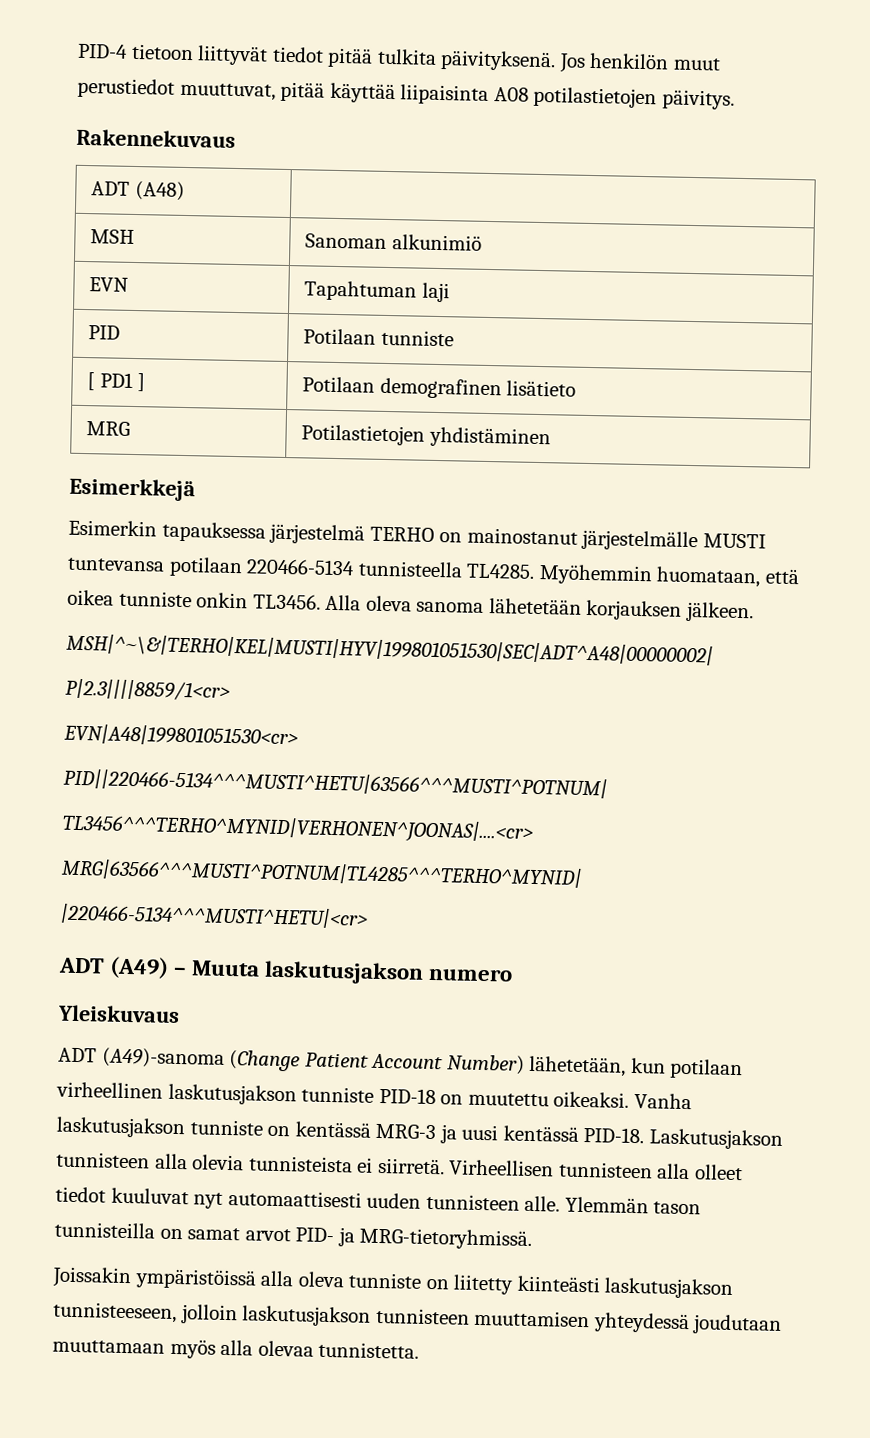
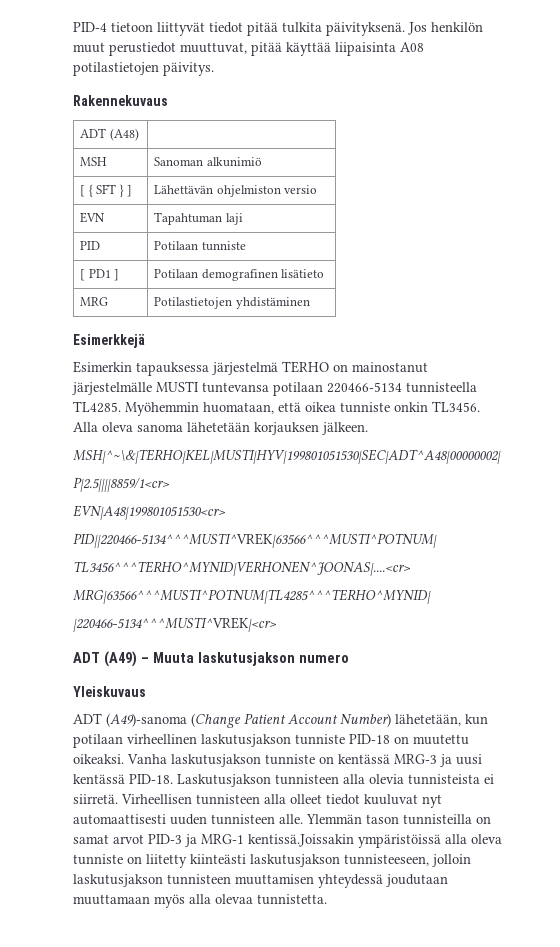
+ [ { SFT } ] | Lähettävän ohjelmiston versio
- P|2.3||||8859/1<cr>
+ P|2.5||||8859/1<cr>
- PID||220466-5134^^^MUSTI^HETU|63566^^^MUSTI^POTNUM|
+ PID||220466-5134^^^MUSTI^VREK|63566^^^MUSTI^POTNUM|
- |220466-5134^^^MUSTI^HETU|<cr>
+ |220466-5134^^^MUSTI^VREK|<cr>
- Ylemmän tason tunnisteilla on samat arvot PID- ja MRG-tietoryhmissä.
- Joissakin ympäristöissä alla oleva tunniste on liitetty kiinteästi laskutusjakson tunnisteeseen, jolloin laskutusjakson tunnisteen muuttamisen yhteydessä joudutaan muuttamaan myös alla olevaa tunnistetta.
+ Ylemmän tason tunnisteilla on samat arvot PID-3 ja MRG-1 kentissä.Joissakin ympäristöissä alla oleva tunniste on liitetty kiinteästi laskutusjakson tunnisteeseen, jolloin laskutusjakson tunnisteen muuttamisen yhteydessä joudutaan muuttamaan myös alla olevaa tunnistetta.

